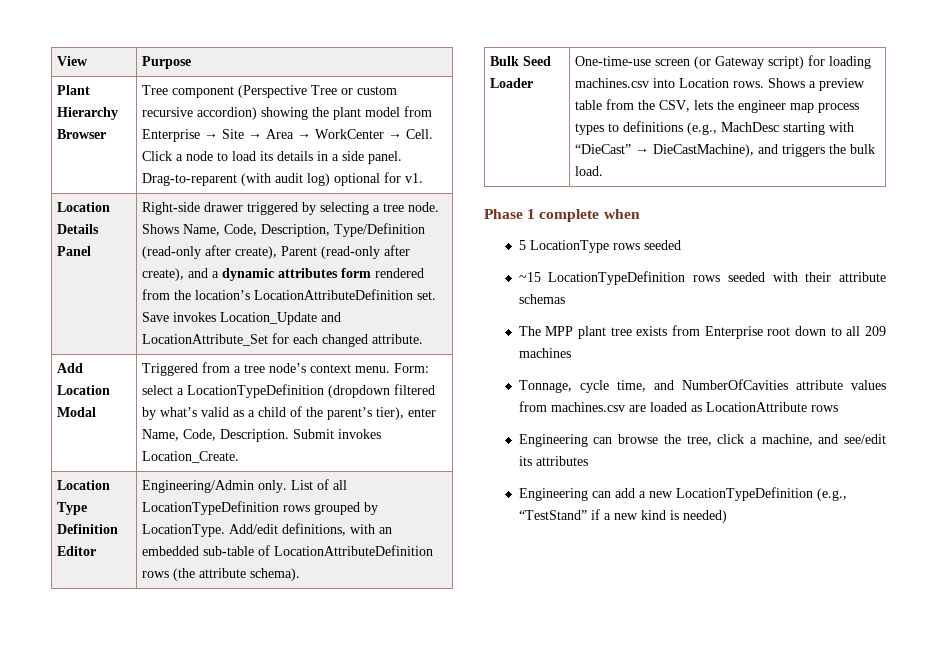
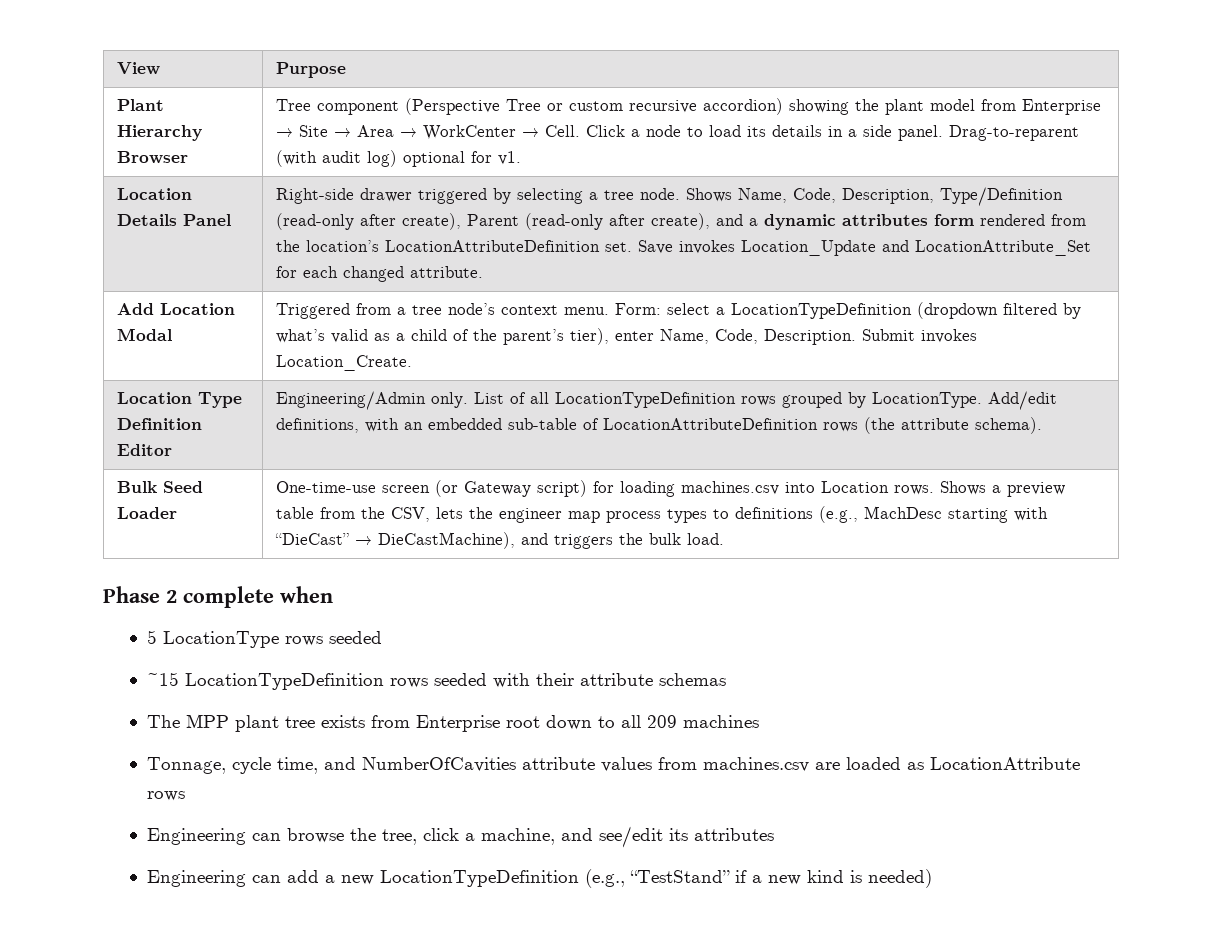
- Phase 1 complete when
+ Phase 2 complete when

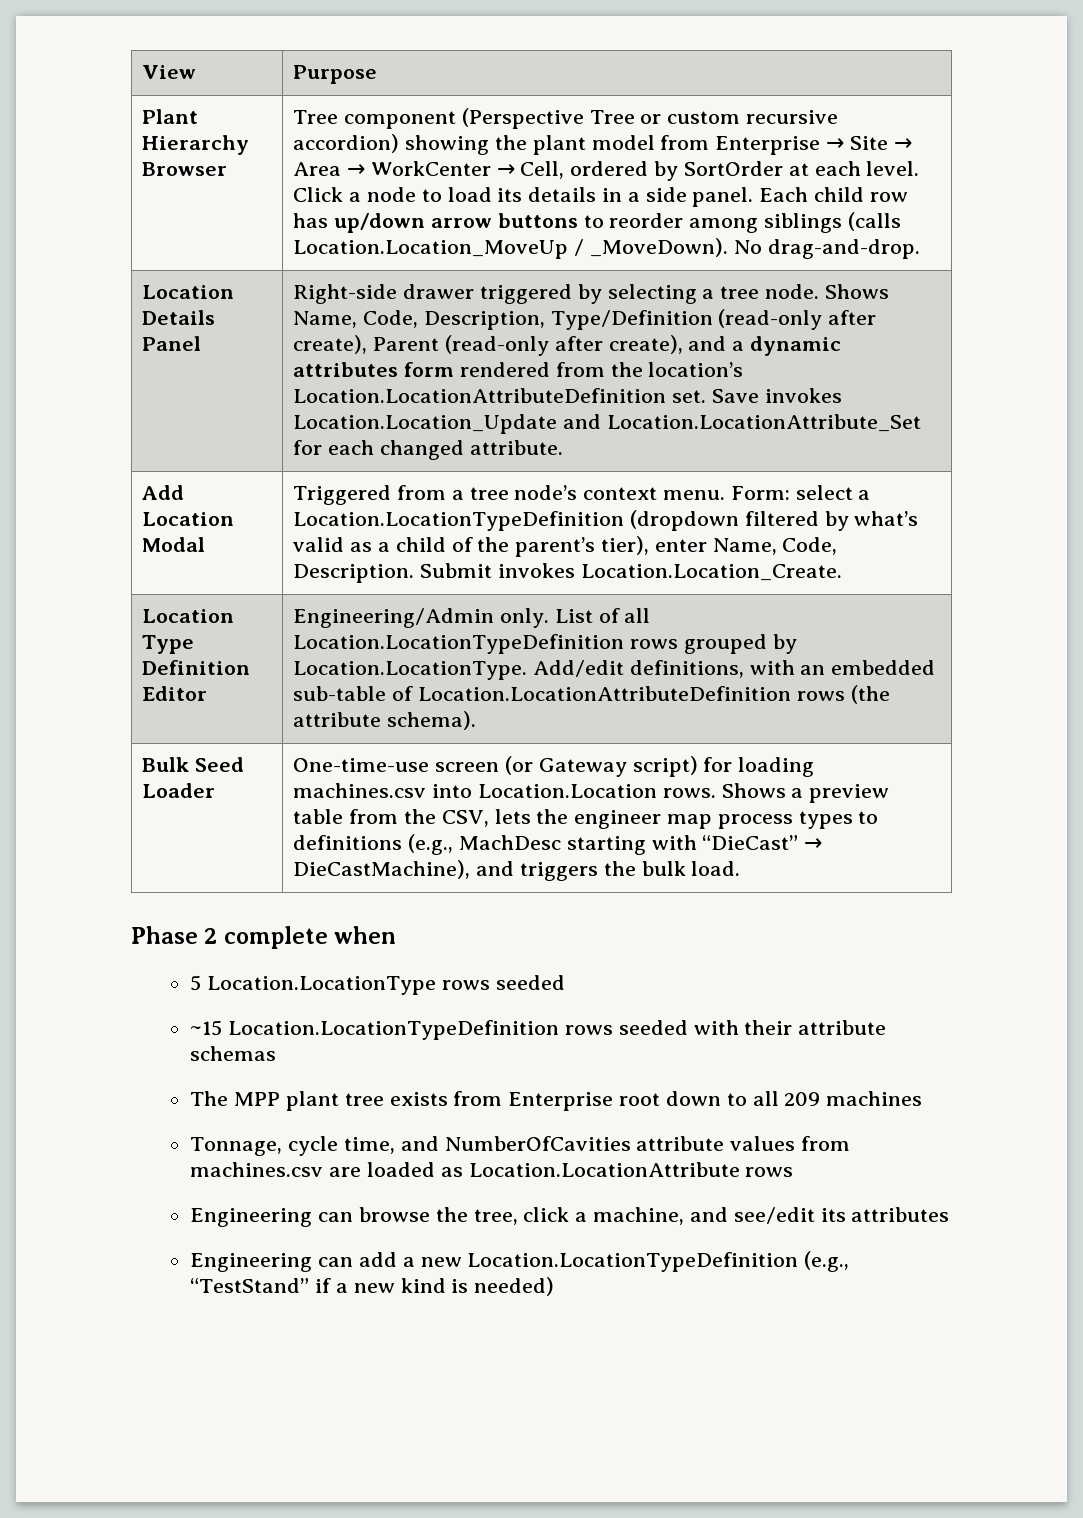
- Tree component (Perspective Tree or custom recursive accordion) showing the plant model from Enterprise → Site → Area → WorkCenter → Cell.
+ Tree component (Perspective Tree or custom recursive accordion) showing the plant model from Enterprise → Site → Area → WorkCenter → Cell, ordered by SortOrder at each level.
- Drag-to-reparent (with audit log) optional for v1.
+ Each child row has up/down arrow buttons to reorder among siblings (calls Location.Location_MoveUp / _MoveDown). No drag-and-drop.
- Shows Name, Code, Description, Type/Definition (read-only after create), Parent (read-only after create), and a dynamic attributes form rendered from the location’s LocationAttributeDefinition set.
+ Shows Name, Code, Description, Type/Definition (read-only after create), Parent (read-only after create), and a dynamic attributes form rendered from the location’s Location.LocationAttributeDefinition set.
- Save invokes Location_Update and LocationAttribute_Set for each changed attribute.
+ Save invokes Location.Location_Update and Location.LocationAttribute_Set for each changed attribute.
- Add Location Modal | Triggered from a tree node’s context menu. Form: select a LocationTypeDefinition (dropdown filtered by what’s valid as a child of the parent’s tier), enter Name, Code, Description. Submit invokes Location_Create.
+ Add Location Modal | Triggered from a tree node’s context menu. Form: select a Location.LocationTypeDefinition (dropdown filtered by what’s valid as a child of the parent’s tier), enter Name, Code, Description. Submit invokes Location.Location_Create.
- Location Type Definition Editor | Engineering/Admin only. List of all LocationTypeDefinition rows grouped by LocationType. Add/edit definitions, with an embedded sub-table of LocationAttributeDefinition rows (the attribute schema).
+ Location Type Definition Editor | Engineering/Admin only. List of all Location.LocationTypeDefinition rows grouped by Location.LocationType. Add/edit definitions, with an embedded sub-table of Location.LocationAttributeDefinition rows (the attribute schema).
- One-time-use screen (or Gateway script) for loading machines.csv into Location rows.
+ One-time-use screen (or Gateway script) for loading machines.csv into Location.Location rows.
- 5 LocationType rows seeded
+ 5 Location.LocationType rows seeded
- ~15 LocationTypeDefinition rows seeded with their attribute schemas
+ ~15 Location.LocationTypeDefinition rows seeded with their attribute schemas
- Tonnage, cycle time, and NumberOfCavities attribute values from machines.csv are loaded as LocationAttribute rows
+ Tonnage, cycle time, and NumberOfCavities attribute values from machines.csv are loaded as Location.LocationAttribute rows
- Engineering can add a new LocationTypeDefinition (e.g., “TestStand” if a new kind is needed)
+ Engineering can add a new Location.LocationTypeDefinition (e.g., “TestStand” if a new kind is needed)

